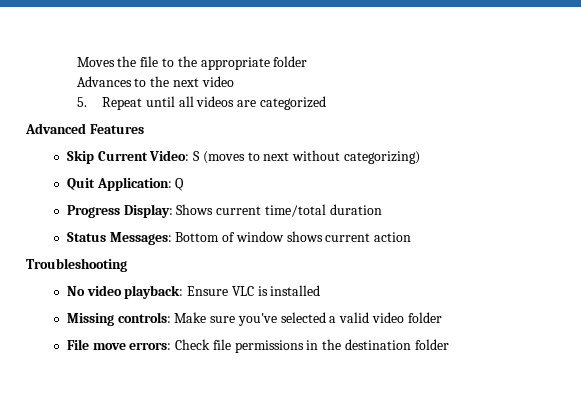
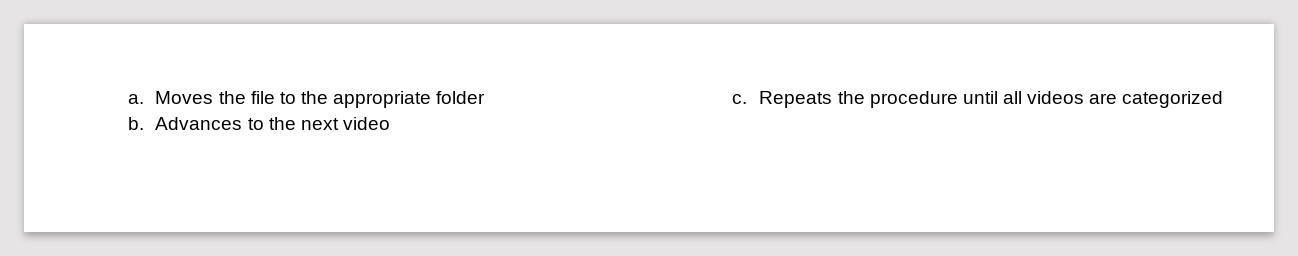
+ a.
+ b.
- 5. Repeat until all videos are categorized
+ c. Repeats the procedure until all videos are categorized
- Advanced Features
- Skip Current Video: S (moves to next without categorizing)
- Quit Application: Q
- Progress Display: Shows current time/total duration
- Status Messages: Bottom of window shows current action
- Troubleshooting
- No video playback: Ensure VLC is installed
- Missing controls: Make sure you've selected a valid video folder
- File move errors: Check file permissions in the destination folder

